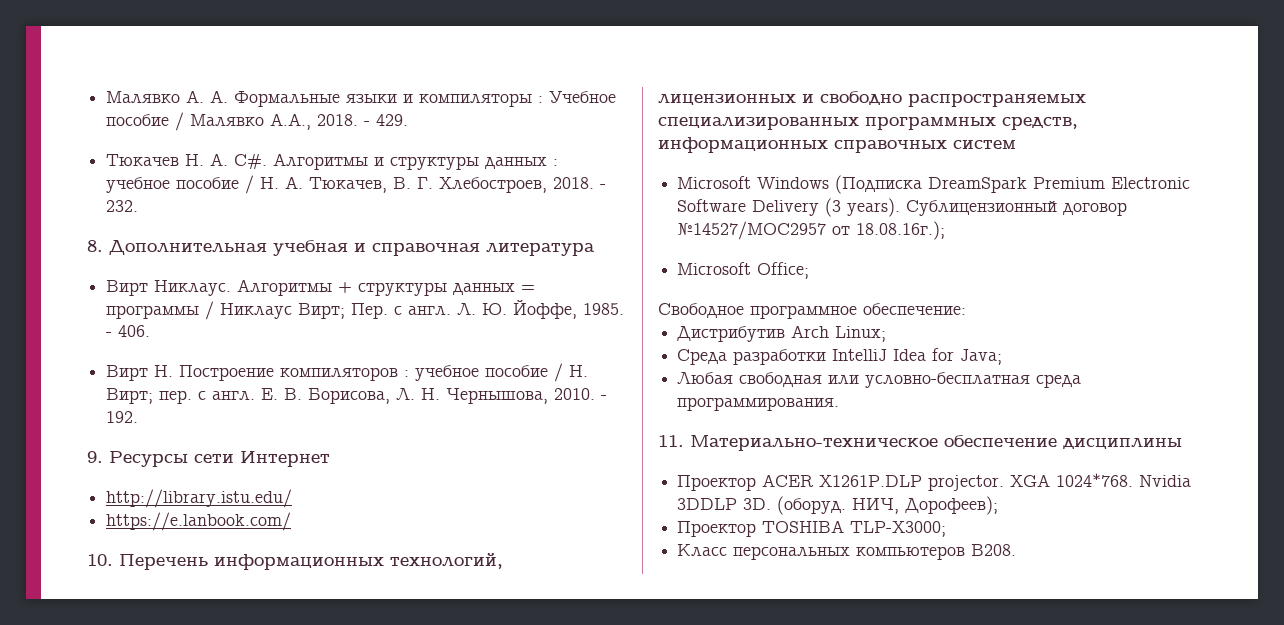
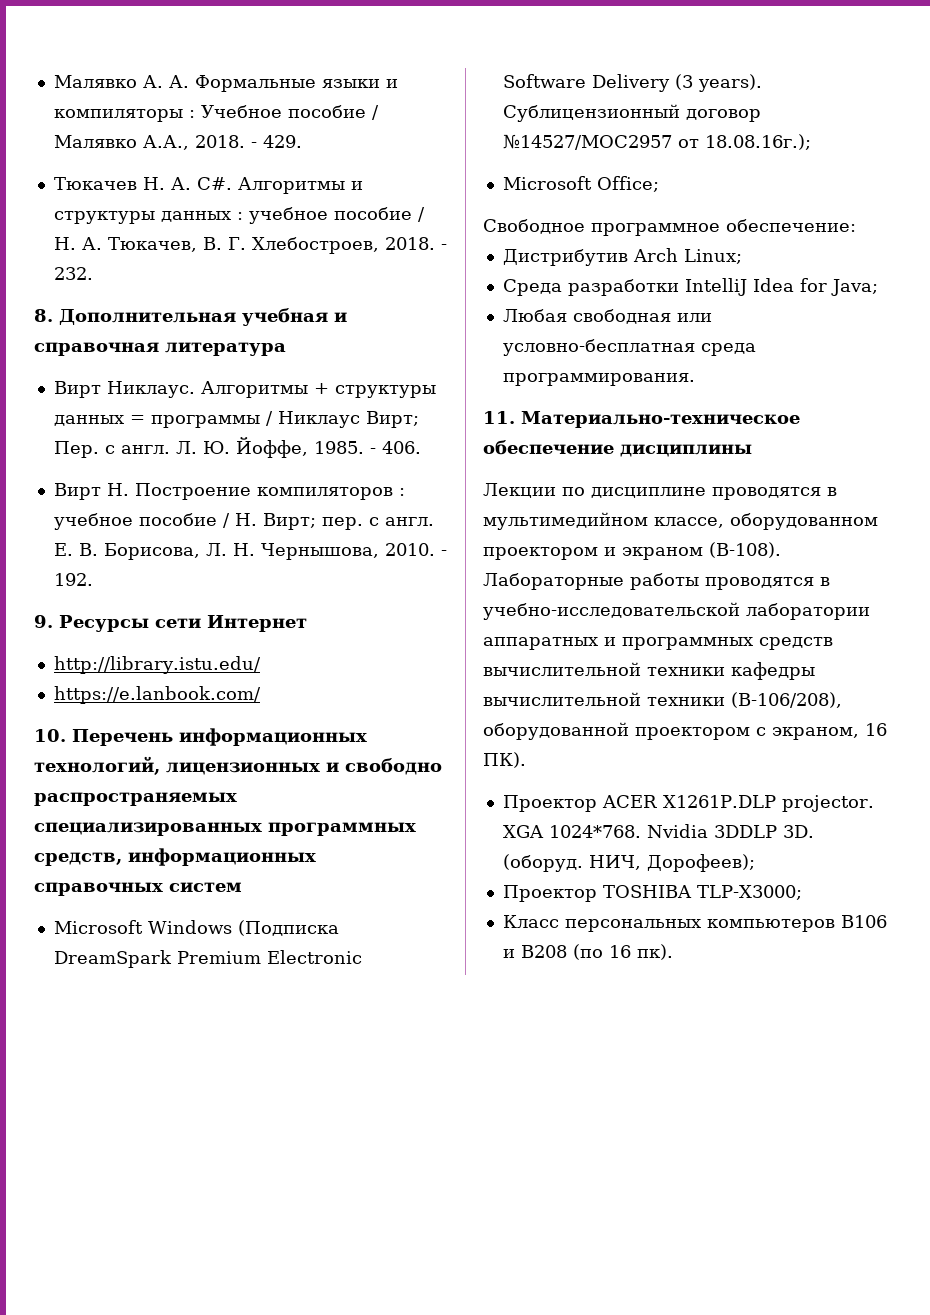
+ Лекции по дисциплине проводятся в мультимедийном классе, оборудованном проектором и экраном (В-108). Лабораторные работы проводятся в учебно-исследовательской лаборатории аппаратных и программных средств вычислительной техники кафедры вычислительной техники (В-106/208), оборудованной проектором с экраном, 16 ПК).
- Класс персональных компьютеров В208.
+ Класс персональных компьютеров В106 и В208 (по 16 пк).

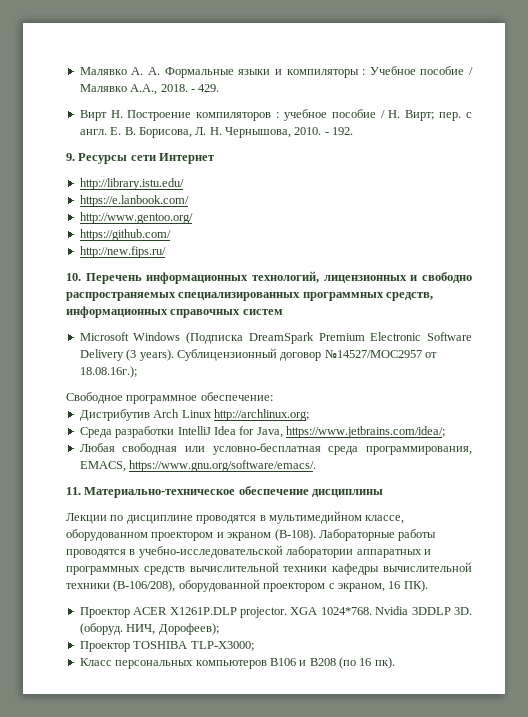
- Тюкачев Н. А. C#. Алгоритмы и структуры данных : учебное пособие / Н. А. Тюкачев, В. Г. Хлебостроев, 2018. - 232.
- 8. Дополнительная учебная и справочная литература
- Вирт Никлаус. Алгоритмы + структуры данных = программы / Никлаус Вирт; Пеp. с англ. Л. Ю. Йоффе, 1985. - 406.
+ http://www.gentoo.org/
+ https://github.com/
+ http://new.fips.ru/
- Microsoft Office;
- Дистрибутив Arch Linux;
+ Дистрибутив Arch Linux http://archlinux.org;
- Среда разработки IntelliJ Idea for Java;
+ Среда разработки IntelliJ Idea for Java, https://www.jetbrains.com/idea/;
- Любая свободная или условно-бесплатная среда программирования.
+ Любая свободная или условно-бесплатная среда программирования, EMACS, https://www.gnu.org/software/emacs/.

